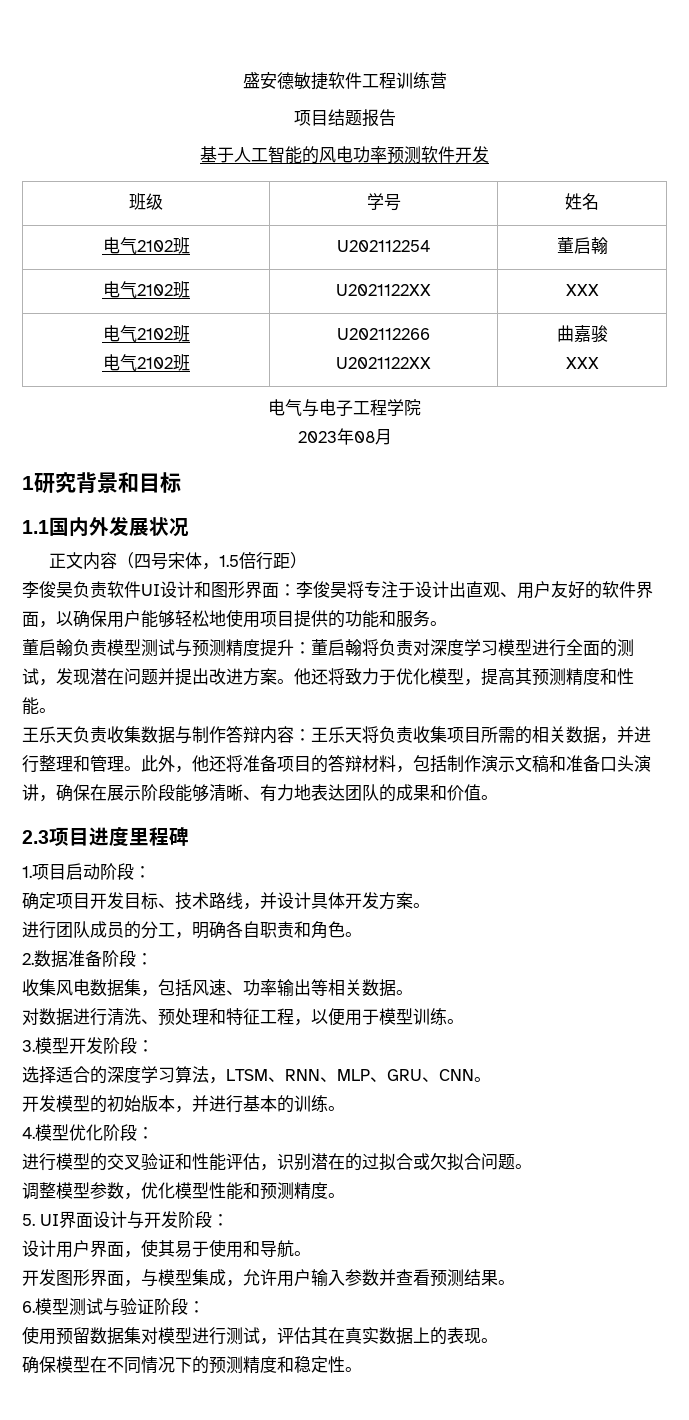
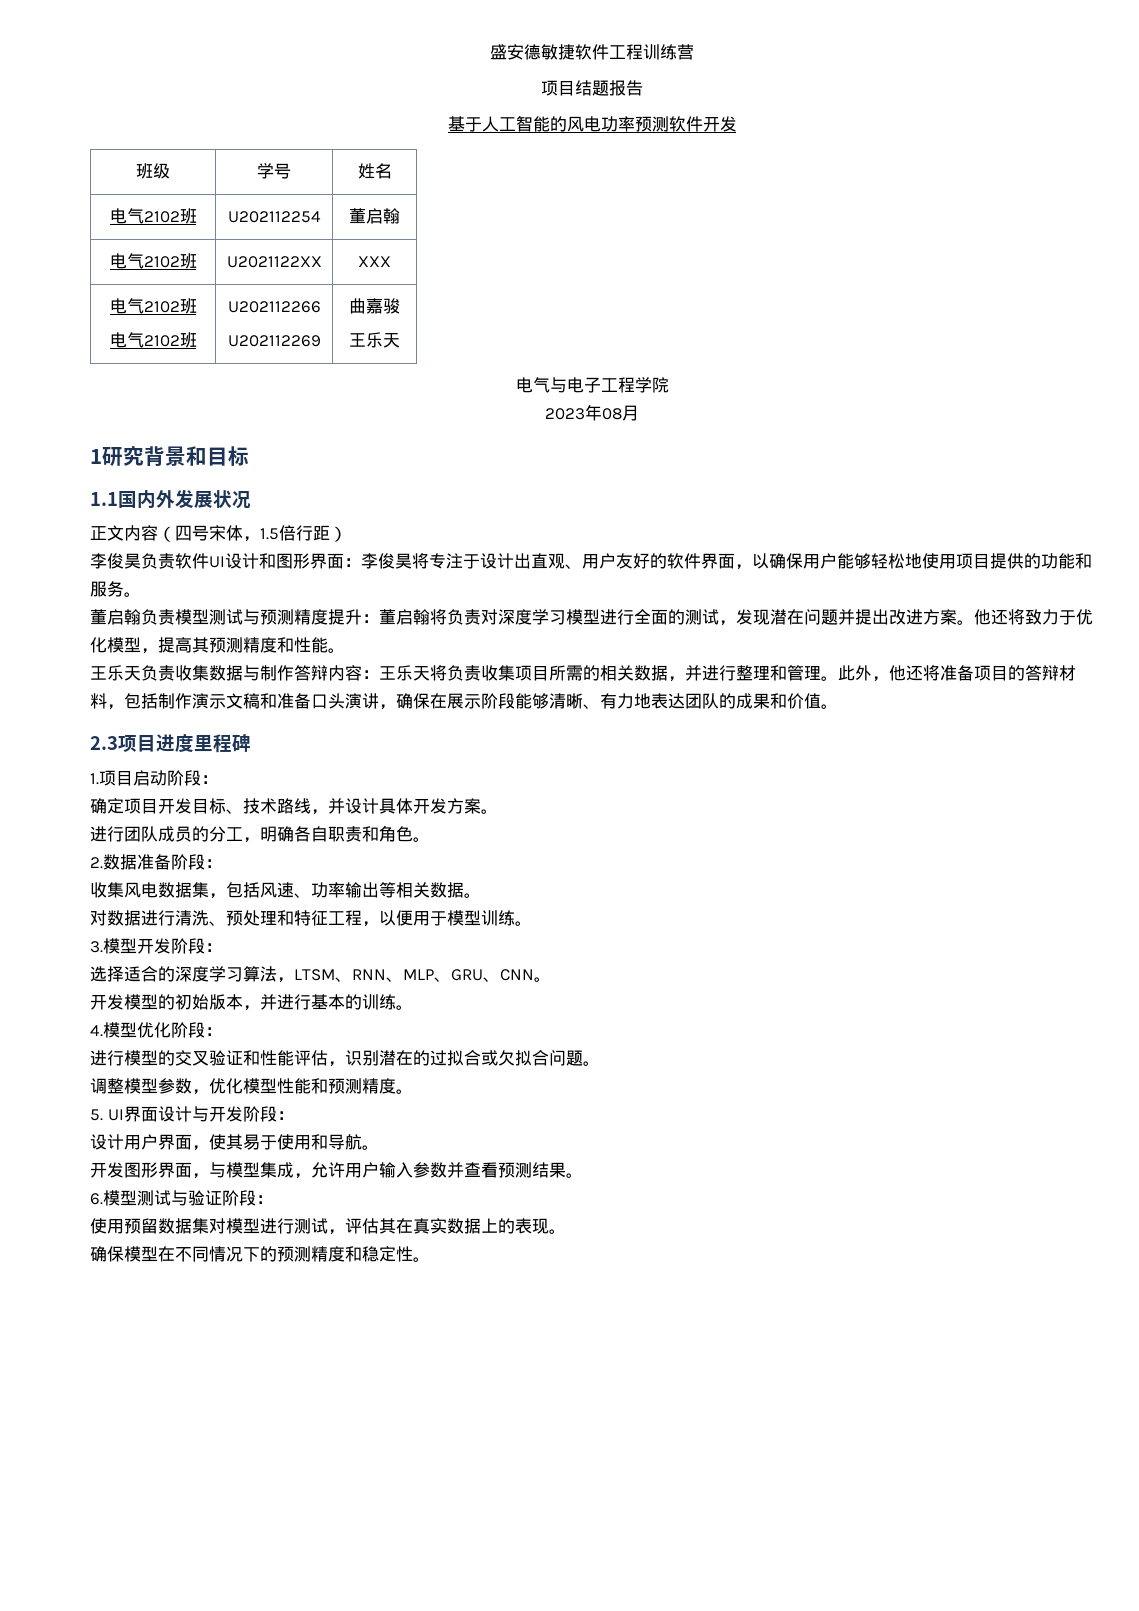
  电气2102班 | U2021122XX | XXX
  电气2102班
  电气2102班 | U202112266
- U2021122XX | 曲嘉骏
- XXX
+ U202112269 | 曲嘉骏
+ 王乐天

